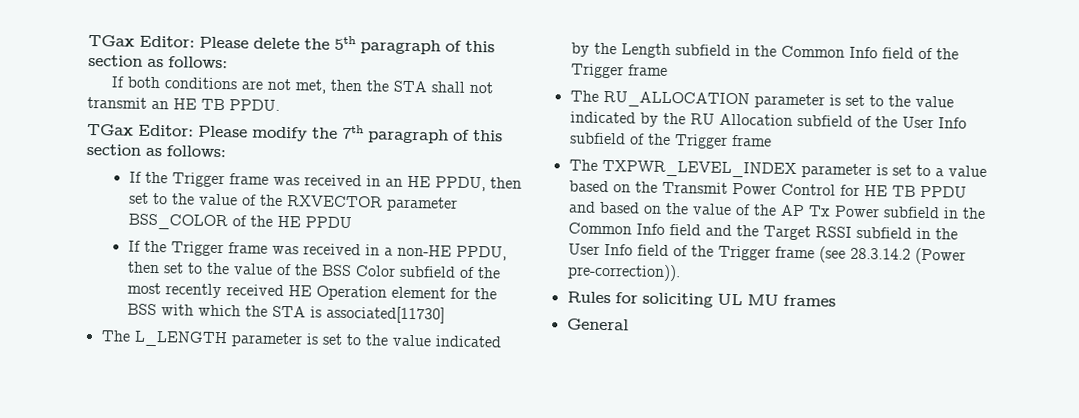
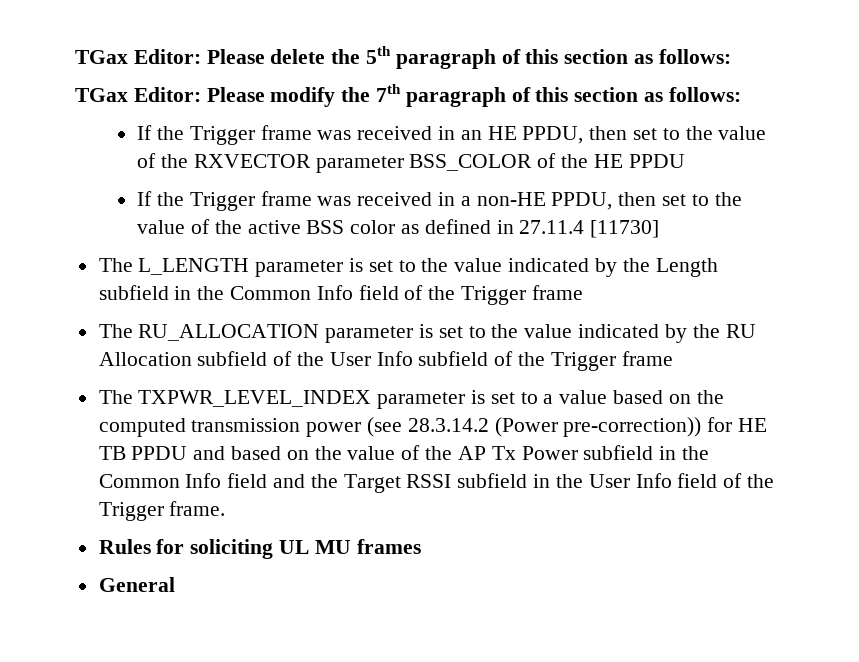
- If both conditions are not met, then the STA shall not transmit an HE TB PPDU.
- If the Trigger frame was received in a non-HE PPDU, then set to the value of the BSS Color subfield of the most recently received HE Operation element for the BSS with which the STA is associated[11730]
+ If the Trigger frame was received in a non-HE PPDU, then set to the value of the active BSS color as defined in 27.11.4 [11730]
- The TXPWR_LEVEL_INDEX parameter is set to a value based on the Transmit Power Control for HE TB PPDU and based on the value of the AP Tx Power subfield in the Common Info field and the Target RSSI subfield in the User Info field of the Trigger frame (see 28.3.14.2 (Power pre-correction)).
+ The TXPWR_LEVEL_INDEX parameter is set to a value based on the computed transmission power (see 28.3.14.2 (Power pre-correction)) for HE TB PPDU and based on the value of the AP Tx Power subfield in the Common Info field and the Target RSSI subfield in the User Info field of the Trigger frame.

